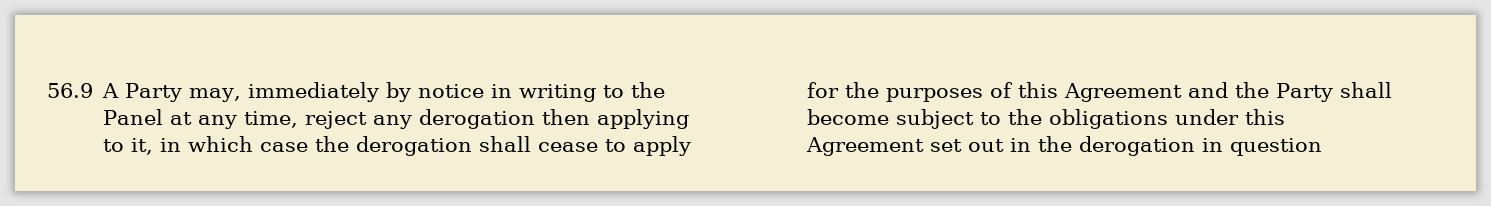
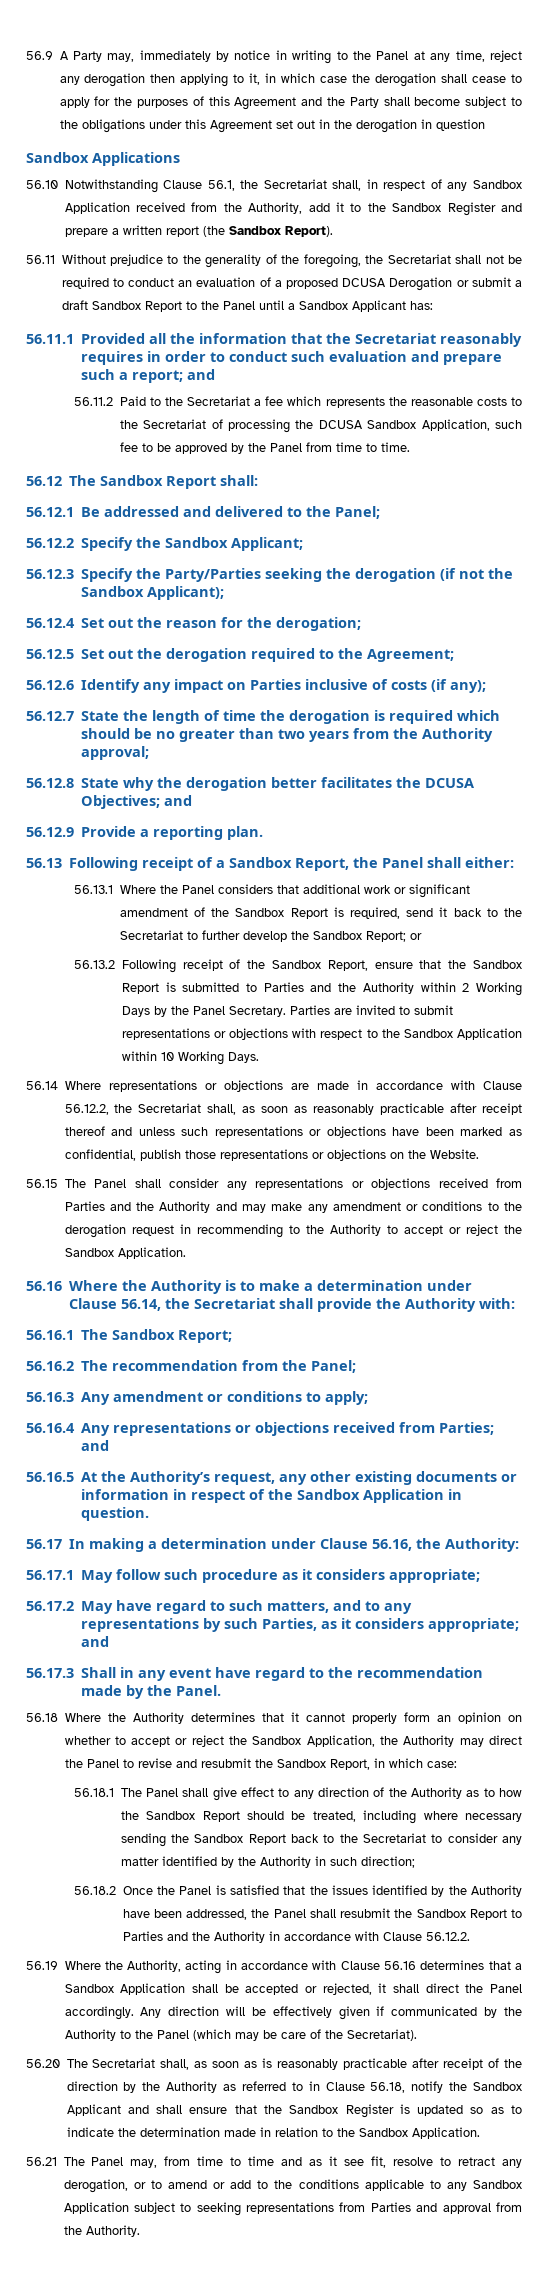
+ Sandbox Applications
+ 56.10 Notwithstanding Clause 56.1, the Secretariat shall, in respect of any Sandbox Application received from the Authority, add it to the Sandbox Register and prepare a written report (the Sandbox Report).
+ 56.11 Without prejudice to the generality of the foregoing, the Secretariat shall not be required to conduct an evaluation of a proposed DCUSA Derogation or submit a draft Sandbox Report to the Panel until a Sandbox Applicant has:
+ 56.11.1 Provided all the information that the Secretariat reasonably requires in order to conduct such evaluation and prepare such a report; and
+ 56.11.2 Paid to the Secretariat a fee which represents the reasonable costs to the Secretariat of processing the DCUSA Sandbox Application, such fee to be approved by the Panel from time to time.
+ 56.12 The Sandbox Report shall:
+ 56.12.1 Be addressed and delivered to the Panel;
+ 56.12.2 Specify the Sandbox Applicant;
+ 56.12.3 Specify the Party/Parties seeking the derogation (if not the Sandbox Applicant);
+ 56.12.4 Set out the reason for the derogation;
+ 56.12.5 Set out the derogation required to the Agreement;
+ 56.12.6 Identify any impact on Parties inclusive of costs (if any);
+ 56.12.7 State the length of time the derogation is required which should be no greater than two years from the Authority approval;
+ 56.12.8 State why the derogation better facilitates the DCUSA Objectives; and
+ 56.12.9 Provide a reporting plan.
+ 56.13 Following receipt of a Sandbox Report, the Panel shall either:
+ 56.13.1 Where the Panel considers that additional work or significant amendment of the Sandbox Report is required, send it back to the Secretariat to further develop the Sandbox Report; or
+ 56.13.2 Following receipt of the Sandbox Report, ensure that the Sandbox Report is submitted to Parties and the Authority within 2 Working Days by the Panel Secretary. Parties are invited to submit representations or objections with respect to the Sandbox Application within 10 Working Days.
+ 56.14 Where representations or objections are made in accordance with Clause 56.12.2, the Secretariat shall, as soon as reasonably practicable after receipt thereof and unless such representations or objections have been marked as confidential, publish those representations or objections on the Website.
+ 56.15 The Panel shall consider any representations or objections received from Parties and the Authority and may make any amendment or conditions to the derogation request in recommending to the Authority to accept or reject the Sandbox Application.
+ 56.16 Where the Authority is to make a determination under Clause 56.14, the Secretariat shall provide the Authority with:
+ 56.16.1 The Sandbox Report;
+ 56.16.2 The recommendation from the Panel;
+ 56.16.3 Any amendment or conditions to apply;
+ 56.16.4 Any representations or objections received from Parties; and
+ 56.16.5 At the Authority’s request, any other existing documents or information in respect of the Sandbox Application in question.
+ 56.17 In making a determination under Clause 56.16, the Authority:
+ 56.17.1 May follow such procedure as it considers appropriate;
+ 56.17.2 May have regard to such matters, and to any representations by such Parties, as it considers appropriate; and
+ 56.17.3 Shall in any event have regard to the recommendation made by the Panel.
+ 56.18 Where the Authority determines that it cannot properly form an opinion on whether to accept or reject the Sandbox Application, the Authority may direct the Panel to revise and resubmit the Sandbox Report, in which case:
+ 56.18.1 The Panel shall give effect to any direction of the Authority as to how the Sandbox Report should be treated, including where necessary sending the Sandbox Report back to the Secretariat to consider any matter identified by the Authority in such direction;
+ 56.18.2 Once the Panel is satisfied that the issues identified by the Authority have been addressed, the Panel shall resubmit the Sandbox Report to Parties and the Authority in accordance with Clause 56.12.2.
+ 56.19 Where the Authority, acting in accordance with Clause 56.16 determines that a Sandbox Application shall be accepted or rejected, it shall direct the Panel accordingly. Any direction will be effectively given if communicated by the Authority to the Panel (which may be care of the Secretariat).
+ 56.20 The Secretariat shall, as soon as is reasonably practicable after receipt of the direction by the Authority as referred to in Clause 56.18, notify the Sandbox Applicant and shall ensure that the Sandbox Register is updated so as to indicate the determination made in relation to the Sandbox Application.
+ 56.21 The Panel may, from time to time and as it see fit, resolve to retract any derogation, or to amend or add to the conditions applicable to any Sandbox Application subject to seeking representations from Parties and approval from the Authority.

